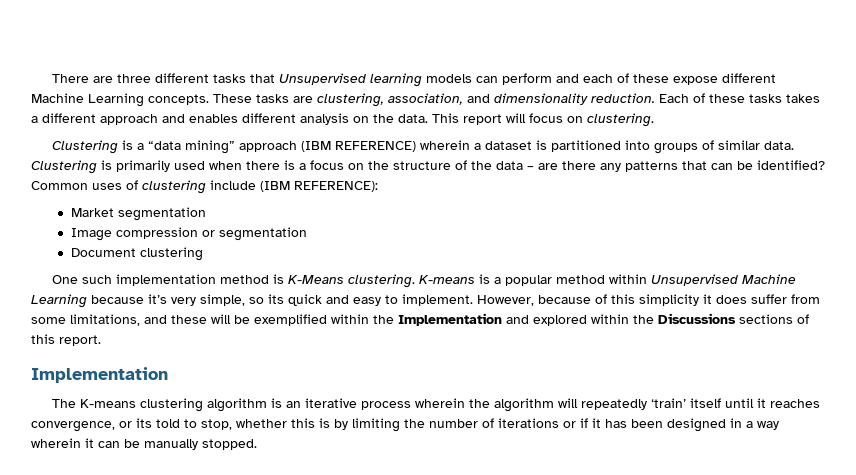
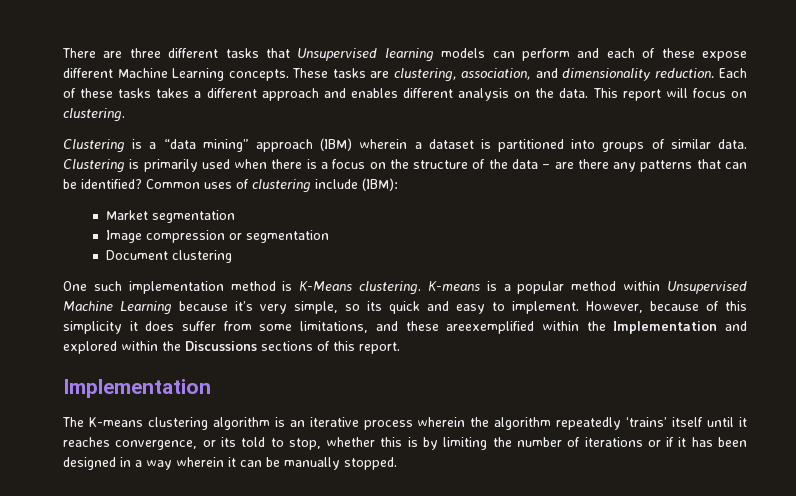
- Clustering is a “data mining” approach (IBM REFERENCE) wherein a dataset is partitioned into groups of similar data.
+ Clustering is a “data mining” approach (IBM) wherein a dataset is partitioned into groups of similar data.
- Common uses of clustering include (IBM REFERENCE):
+ Common uses of clustering include (IBM):
- However, because of this simplicity it does suffer from some limitations, and these will be exemplified within the Implementation and explored within the Discussions sections of this report.
+ However, because of this simplicity it does suffer from some limitations, and these areexemplified within the Implementation and explored within the Discussions sections of this report.
- The K-means clustering algorithm is an iterative process wherein the algorithm will repeatedly ‘train’ itself until it reaches convergence, or its told to stop, whether this is by limiting the number of iterations or if it has been designed in a way wherein it can be manually stopped.
+ The K-means clustering algorithm is an iterative process wherein the algorithm repeatedly ‘trains’ itself until it reaches convergence, or its told to stop, whether this is by limiting the number of iterations or if it has been designed in a way wherein it can be manually stopped.

